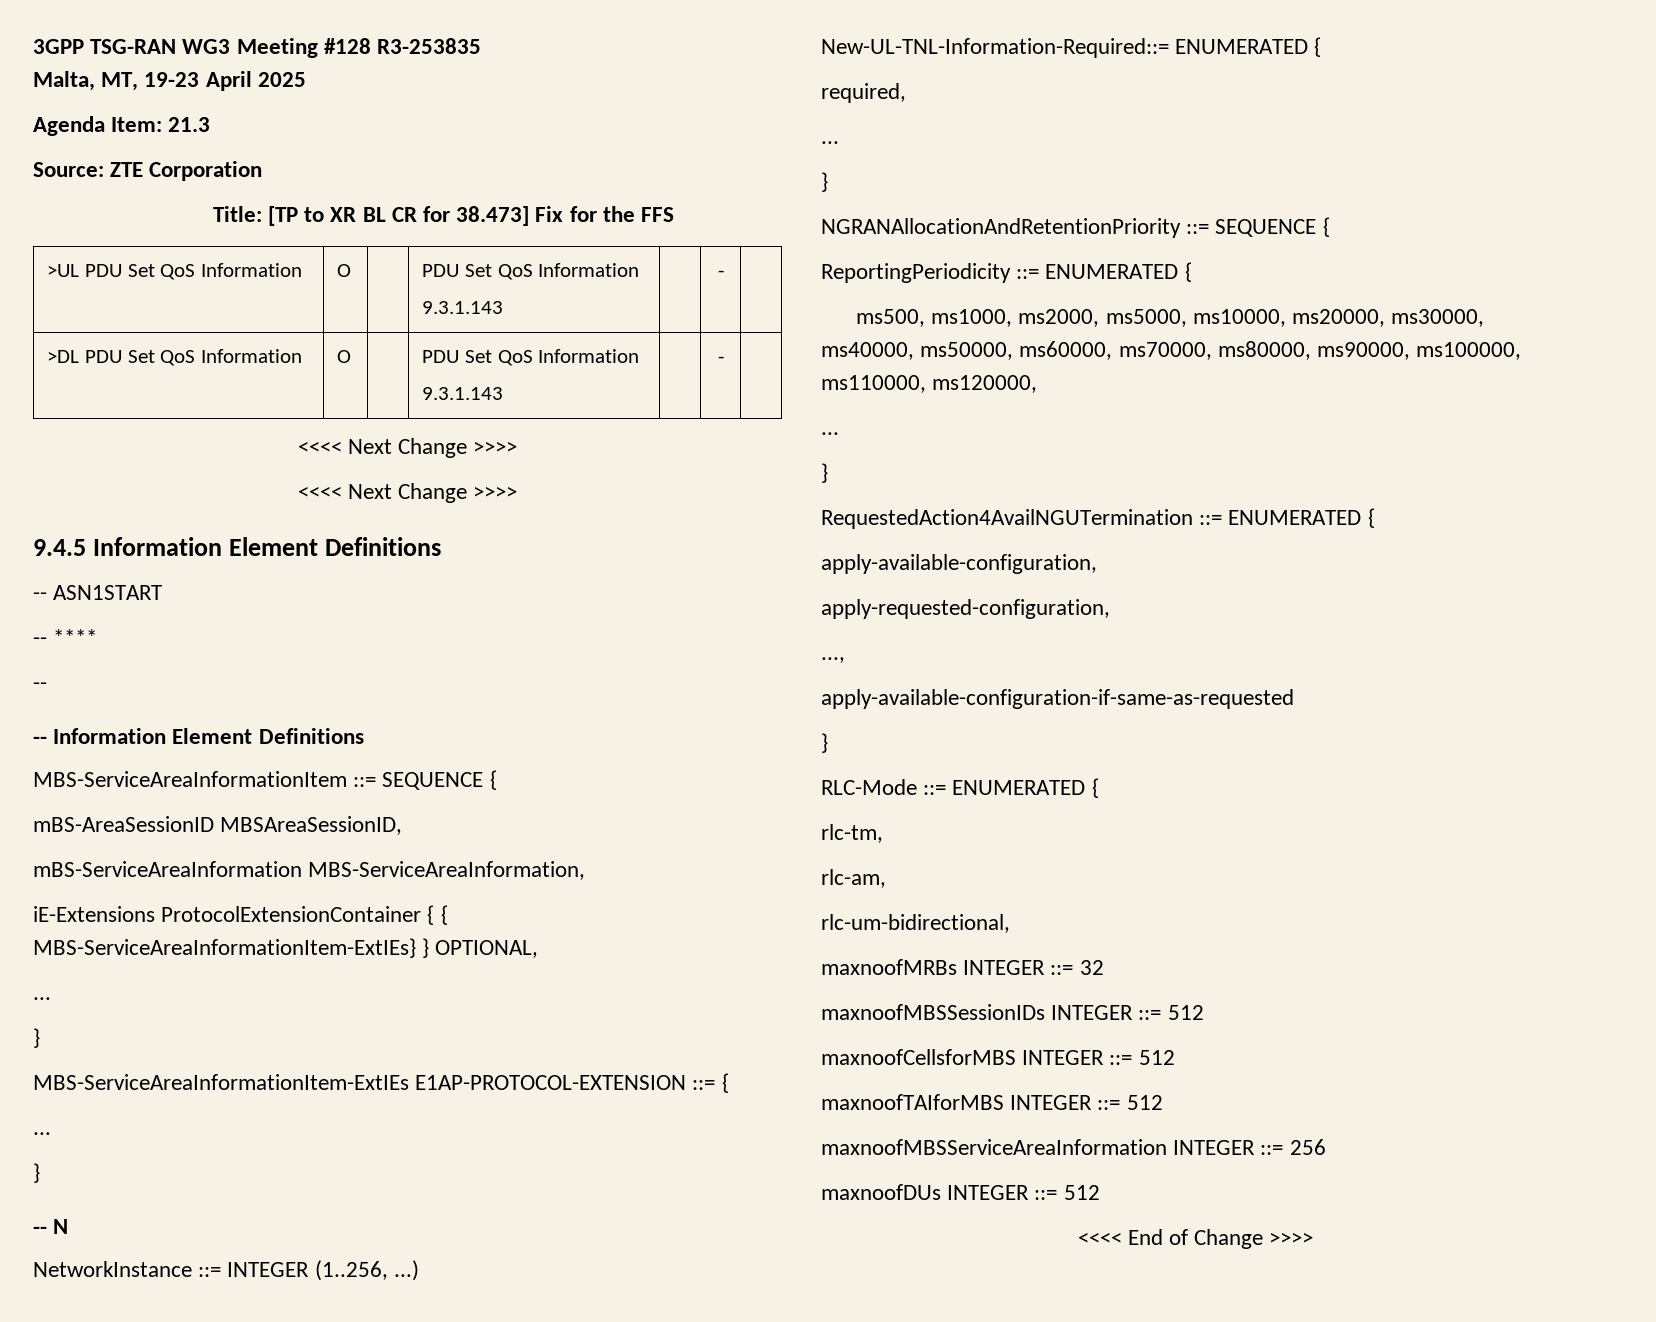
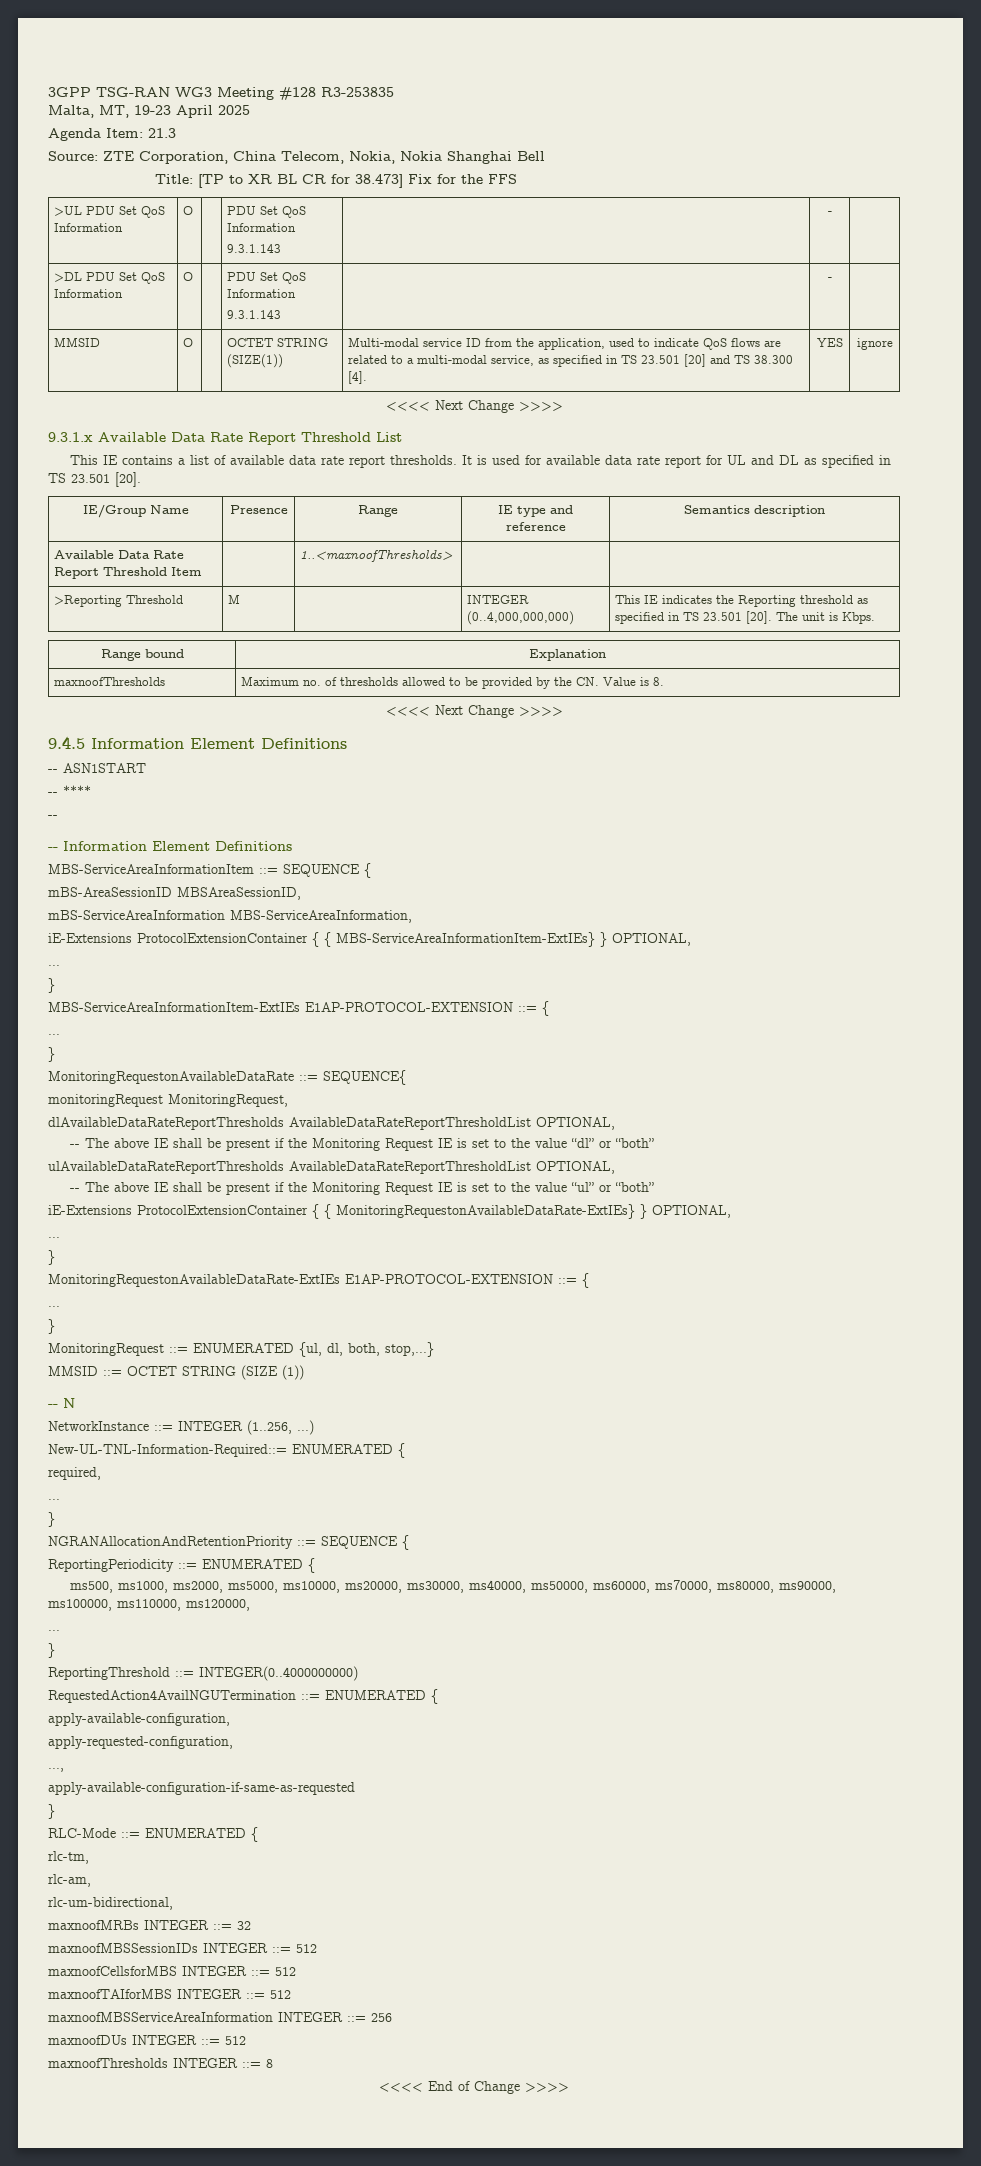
- Source: ZTE Corporation
+ Source: ZTE Corporation, China Telecom, Nokia, Nokia Shanghai Bell
  >DL PDU Set QoS Information | O | | PDU Set QoS Information
  9.3.1.143 | | - |
+ MMSID | O | | OCTET STRING (SIZE(1)) | Multi-modal service ID from the application, used to indicate QoS flows are related to a multi-modal service, as specified in TS 23.501 [20] and TS 38.300 [4]. | YES | ignore
  <<<< Next Change >>>>
+ 9.3.1.x Available Data Rate Report Threshold List
+ This IE contains a list of available data rate report thresholds. It is used for available data rate report for UL and DL as specified in TS 23.501 [20].
+ IE/Group Name | Presence | Range | IE type and reference | Semantics description
+ Available Data Rate Report Threshold Item | | 1..<maxnoofThresholds> | |
+ >Reporting Threshold | M | | INTEGER (0..4,000,000,000) | This IE indicates the Reporting threshold as specified in TS 23.501 [20]. The unit is Kbps.
+ Range bound | Explanation
+ maxnoofThresholds | Maximum no. of thresholds allowed to be provided by the CN. Value is 8.
+ MonitoringRequestonAvailableDataRate ::= SEQUENCE{
+ monitoringRequest MonitoringRequest,
+ dlAvailableDataRateReportThresholds AvailableDataRateReportThresholdList OPTIONAL,
+ -- The above IE shall be present if the Monitoring Request IE is set to the value “dl” or “both”
+ ulAvailableDataRateReportThresholds AvailableDataRateReportThresholdList OPTIONAL,
+ -- The above IE shall be present if the Monitoring Request IE is set to the value “ul” or “both”
+ iE-Extensions ProtocolExtensionContainer { { MonitoringRequestonAvailableDataRate-ExtIEs} } OPTIONAL,
+ ...
+ }
+ MonitoringRequestonAvailableDataRate-ExtIEs E1AP-PROTOCOL-EXTENSION ::= {
+ ...
+ }
+ MonitoringRequest ::= ENUMERATED {ul, dl, both, stop,...}
+ MMSID ::= OCTET STRING (SIZE (1))
+ ReportingThreshold ::= INTEGER(0..4000000000)
+ maxnoofThresholds INTEGER ::= 8

